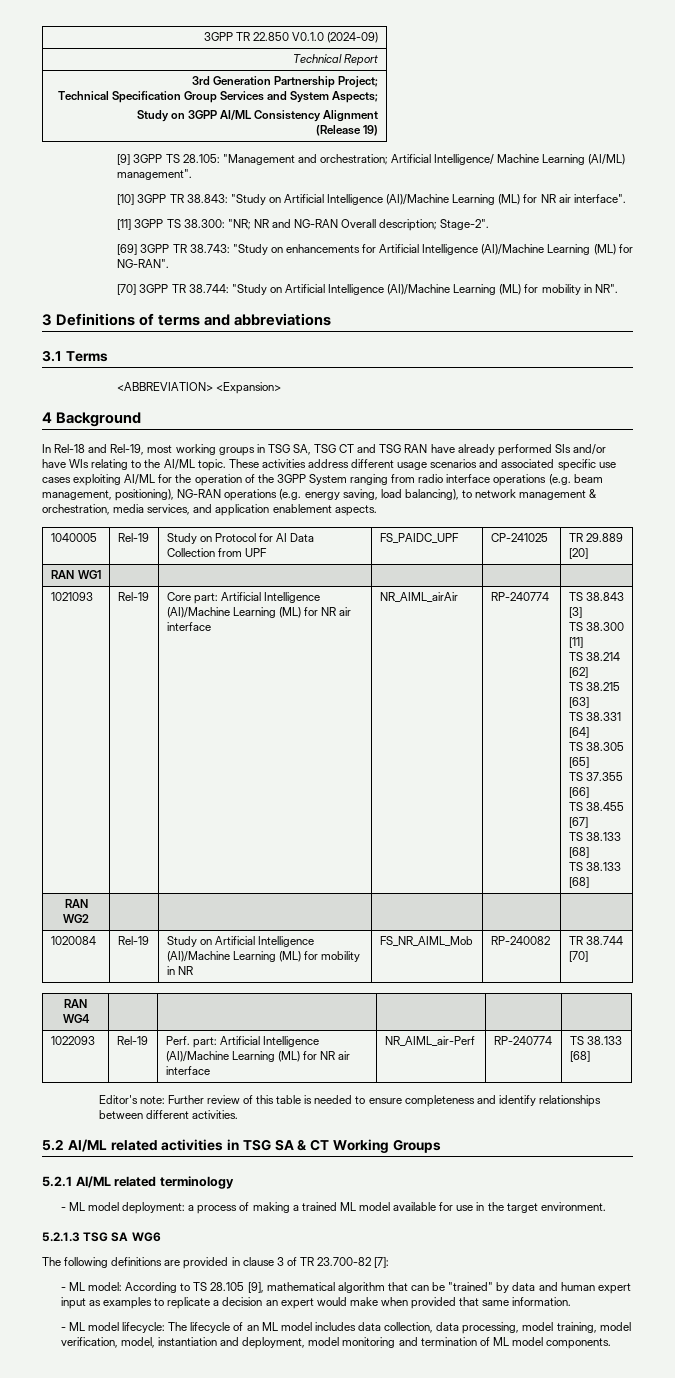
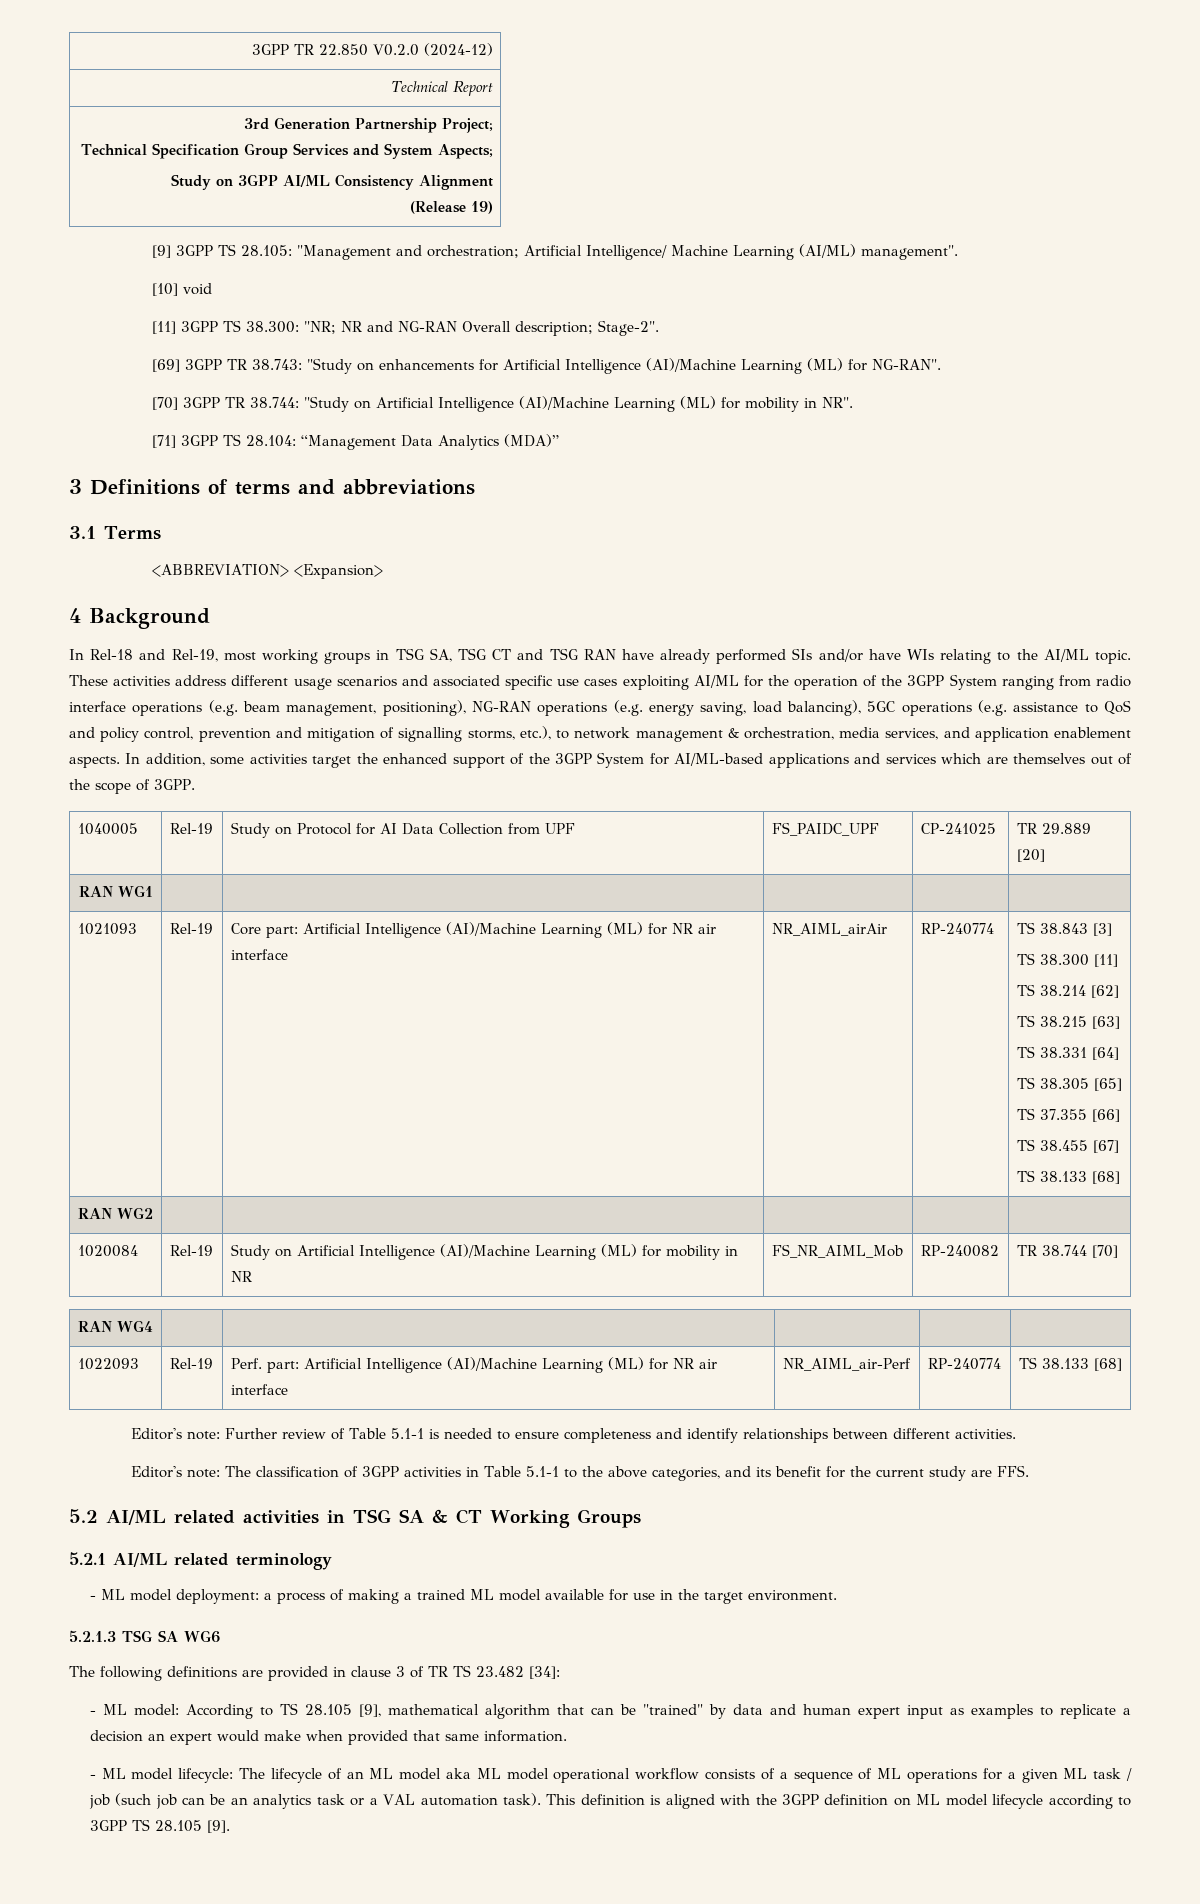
- 3GPP TR 22.850 V0.1.0 (2024-09)
+ 3GPP TR 22.850 V0.2.0 (2024-12)
- [10] 3GPP TR 38.843: "Study on Artificial Intelligence (AI)/Machine Learning (ML) for NR air interface".
+ [10] void
+ [71] 3GPP TS 28.104: “Management Data Analytics (MDA)”
- These activities address different usage scenarios and associated specific use cases exploiting AI/ML for the operation of the 3GPP System ranging from radio interface operations (e.g. beam management, positioning), NG-RAN operations (e.g. energy saving, load balancing), to network management & orchestration, media services, and application enablement aspects.
+ These activities address different usage scenarios and associated specific use cases exploiting AI/ML for the operation of the 3GPP System ranging from radio interface operations (e.g. beam management, positioning), NG-RAN operations (e.g. energy saving, load balancing), 5GC operations (e.g. assistance to QoS and policy control, prevention and mitigation of signalling storms, etc.), to network management & orchestration, media services, and application enablement aspects. In addition, some activities target the enhanced support of the 3GPP System for AI/ML-based applications and services which are themselves out of the scope of 3GPP.
  TS 38.455 [67]
- TS 38.133 [68]
- Editor's note: Further review of this table is needed to ensure completeness and identify relationships between different activities.
+ Editor's note: Further review of Table 5.1-1 is needed to ensure completeness and identify relationships between different activities.
+ Editor's note: The classification of 3GPP activities in Table 5.1-1 to the above categories, and its benefit for the current study are FFS.
- The following definitions are provided in clause 3 of TR 23.700-82 [7]:
+ The following definitions are provided in clause 3 of TR TS 23.482 [34]:
- - ML model lifecycle: The lifecycle of an ML model includes data collection, data processing, model training, model verification, model, instantiation and deployment, model monitoring and termination of ML model components.
+ - ML model lifecycle: The lifecycle of an ML model aka ML model operational workflow consists of a sequence of ML operations for a given ML task / job (such job can be an analytics task or a VAL automation task). This definition is aligned with the 3GPP definition on ML model lifecycle according to 3GPP TS 28.105 [9].

